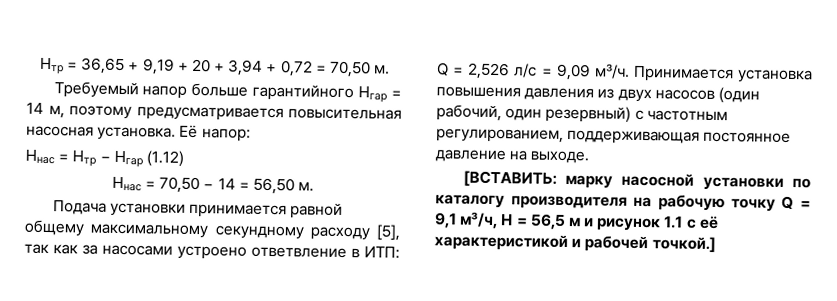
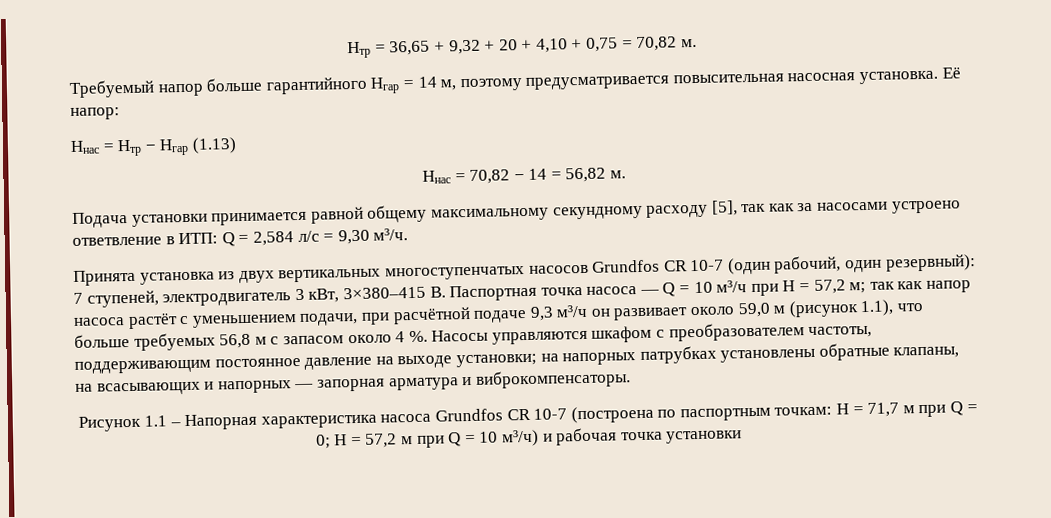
- Hтр = 36,65 + 9,19 + 20 + 3,94 + 0,72 = 70,50 м.
+ Hтр = 36,65 + 9,32 + 20 + 4,10 + 0,75 = 70,82 м.
- Hнас = Hтр − Hгар (1.12)
- Hнас = 70,50 − 14 = 56,50 м.
+ Hнас = Hтр − Hгар (1.13)
+ Hнас = 70,82 − 14 = 56,82 м.
- Подача установки принимается равной общему максимальному секундному расходу [5], так как за насосами устроено ответвление в ИТП: Q = 2,526 л/с = 9,09 м³/ч. Принимается установка повышения давления из двух насосов (один рабочий, один резервный) с частотным регулированием, поддерживающая постоянное давление на выходе.
- [ВСТАВИТЬ: марку насосной установки по каталогу производителя на рабочую точку Q = 9,1 м³/ч, H = 56,5 м и рисунок 1.1 с её характеристикой и рабочей точкой.]
+ Подача установки принимается равной общему максимальному секундному расходу [5], так как за насосами устроено ответвление в ИТП: Q = 2,584 л/с = 9,30 м³/ч.
+ Принята установка из двух вертикальных многоступенчатых насосов Grundfos CR 10-7 (один рабочий, один резервный): 7 ступеней, электродвигатель 3 кВт, 3×380–415 В. Паспортная точка насоса — Q = 10 м³/ч при H = 57,2 м; так как напор насоса растёт с уменьшением подачи, при расчётной подаче 9,3 м³/ч он развивает около 59,0 м (рисунок 1.1), что больше требуемых 56,8 м с запасом около 4 %. Насосы управляются шкафом с преобразователем частоты, поддерживающим постоянное давление на выходе установки; на напорных патрубках установлены обратные клапаны, на всасывающих и напорных — запорная арматура и виброкомпенсаторы.
+ Рисунок 1.1 – Напорная характеристика насоса Grundfos CR 10-7 (построена по паспортным точкам: H = 71,7 м при Q = 0; H = 57,2 м при Q = 10 м³/ч) и рабочая точка установки

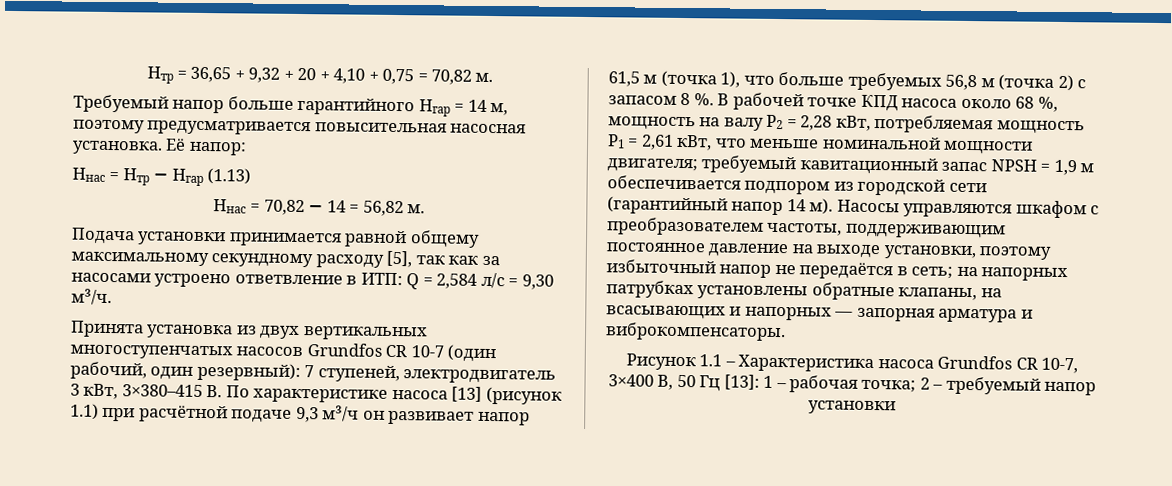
- Принята установка из двух вертикальных многоступенчатых насосов Grundfos CR 10-7 (один рабочий, один резервный): 7 ступеней, электродвигатель 3 кВт, 3×380–415 В. Паспортная точка насоса — Q = 10 м³/ч при H = 57,2 м; так как напор насоса растёт с уменьшением подачи, при расчётной подаче 9,3 м³/ч он развивает около 59,0 м (рисунок 1.1), что больше требуемых 56,8 м с запасом около 4 %.
+ Принята установка из двух вертикальных многоступенчатых насосов Grundfos CR 10-7 (один рабочий, один резервный): 7 ступеней, электродвигатель 3 кВт, 3×380–415 В. По характеристике насоса [13] (рисунок 1.1) при расчётной подаче 9,3 м³/ч он развивает напор 61,5 м (точка 1), что больше требуемых 56,8 м (точка 2) с запасом 8 %. В рабочей точке КПД насоса около 68 %, мощность на валу P2 = 2,28 кВт, потребляемая мощность P1 = 2,61 кВт, что меньше номинальной мощности двигателя; требуемый кавитационный запас NPSH = 1,9 м обеспечивается подпором из городской сети (гарантийный напор 14 м).
- Насосы управляются шкафом с преобразователем частоты, поддерживающим постоянное давление на выходе установки; на напорных патрубках установлены обратные клапаны, на всасывающих и напорных — запорная арматура и виброкомпенсаторы.
+ Насосы управляются шкафом с преобразователем частоты, поддерживающим постоянное давление на выходе установки, поэтому избыточный напор не передаётся в сеть; на напорных патрубках установлены обратные клапаны, на всасывающих и напорных — запорная арматура и виброкомпенсаторы.
- Рисунок 1.1 – Напорная характеристика насоса Grundfos CR 10-7 (построена по паспортным точкам: H = 71,7 м при Q = 0; H = 57,2 м при Q = 10 м³/ч) и рабочая точка установки
+ Рисунок 1.1 – Характеристика насоса Grundfos CR 10-7, 3×400 В, 50 Гц [13]: 1 – рабочая точка; 2 – требуемый напор установки

